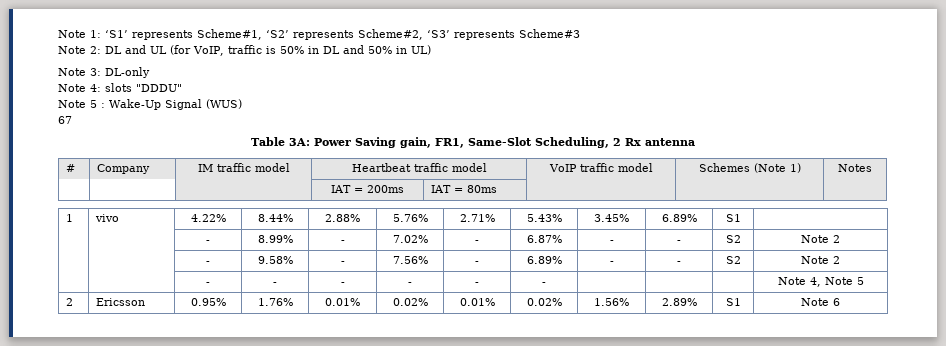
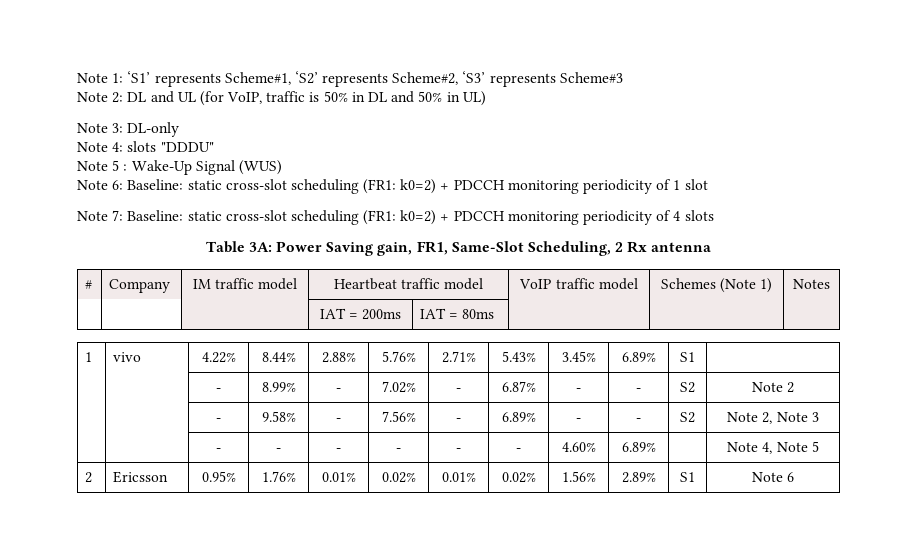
- 67
+ Note 6: Baseline: static cross-slot scheduling (FR1: k0=2) + PDCCH monitoring periodicity of 1 slot
+ Note 7: Baseline: static cross-slot scheduling (FR1: k0=2) + PDCCH monitoring periodicity of 4 slots
- | | - | 9.58% | - | 7.56% | - | 6.89% | - | - | S2 | Note 2
+ | | - | 9.58% | - | 7.56% | - | 6.89% | - | - | S2 | Note 2, Note 3
- | | - | - | - | - | - | - | | | | Note 4, Note 5
+ | | - | - | - | - | - | - | 4.60% | 6.89% | | Note 4, Note 5

